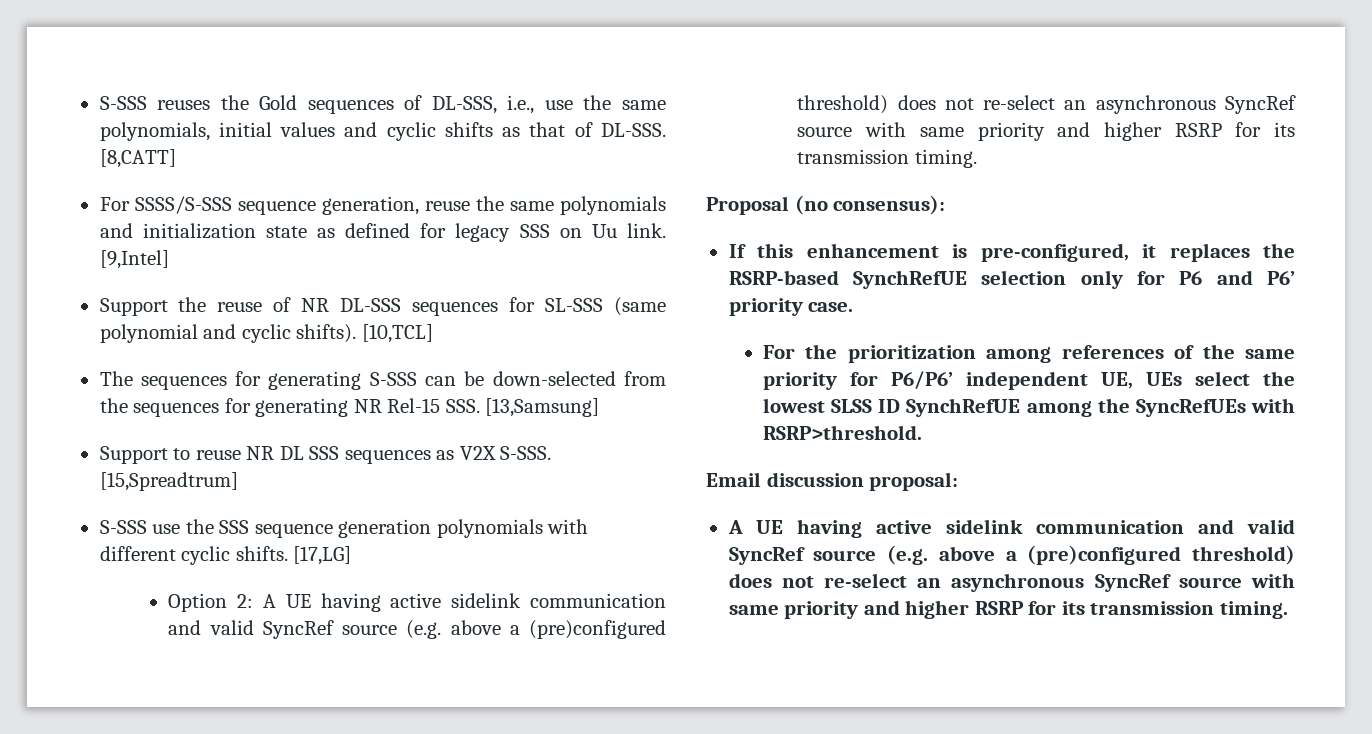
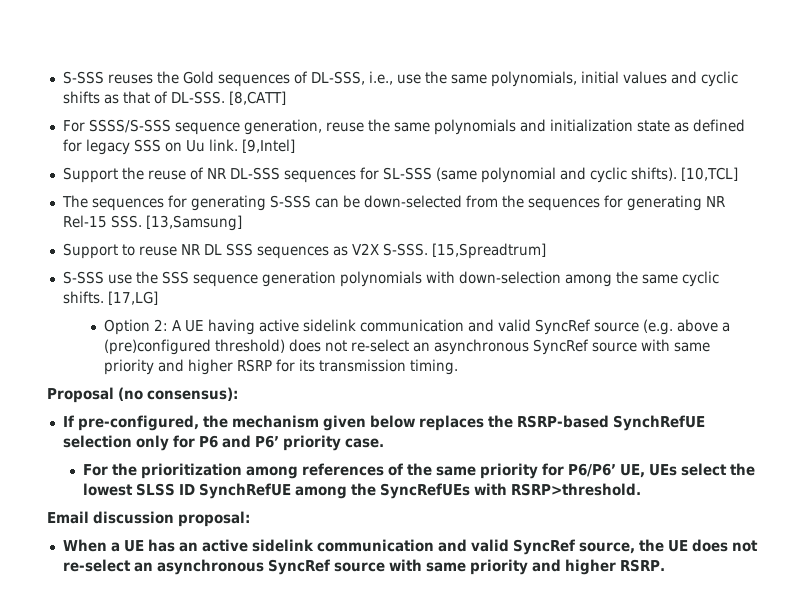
- S-SSS use the SSS sequence generation polynomials with different cyclic shifts.
+ S-SSS use the SSS sequence generation polynomials with down-selection among the same cyclic shifts.
- If this enhancement is pre-configured, it replaces the RSRP-based SynchRefUE selection only for P6 and P6’ priority case.
+ If pre-configured, the mechanism given below replaces the RSRP-based SynchRefUE selection only for P6 and P6’ priority case.
- For the prioritization among references of the same priority for P6/P6’ independent UE, UEs select the lowest SLSS ID SynchRefUE among the SyncRefUEs with RSRP>threshold.
+ For the prioritization among references of the same priority for P6/P6’ UE, UEs select the lowest SLSS ID SynchRefUE among the SyncRefUEs with RSRP>threshold.
  Email discussion proposal:
- A UE having active sidelink communication and valid SyncRef source (e.g. above a (pre)configured threshold) does not re-select an asynchronous SyncRef source with same priority and higher RSRP for its transmission timing.
+ When a UE has an active sidelink communication and valid SyncRef source, the UE does not re-select an asynchronous SyncRef source with same priority and higher RSRP.

